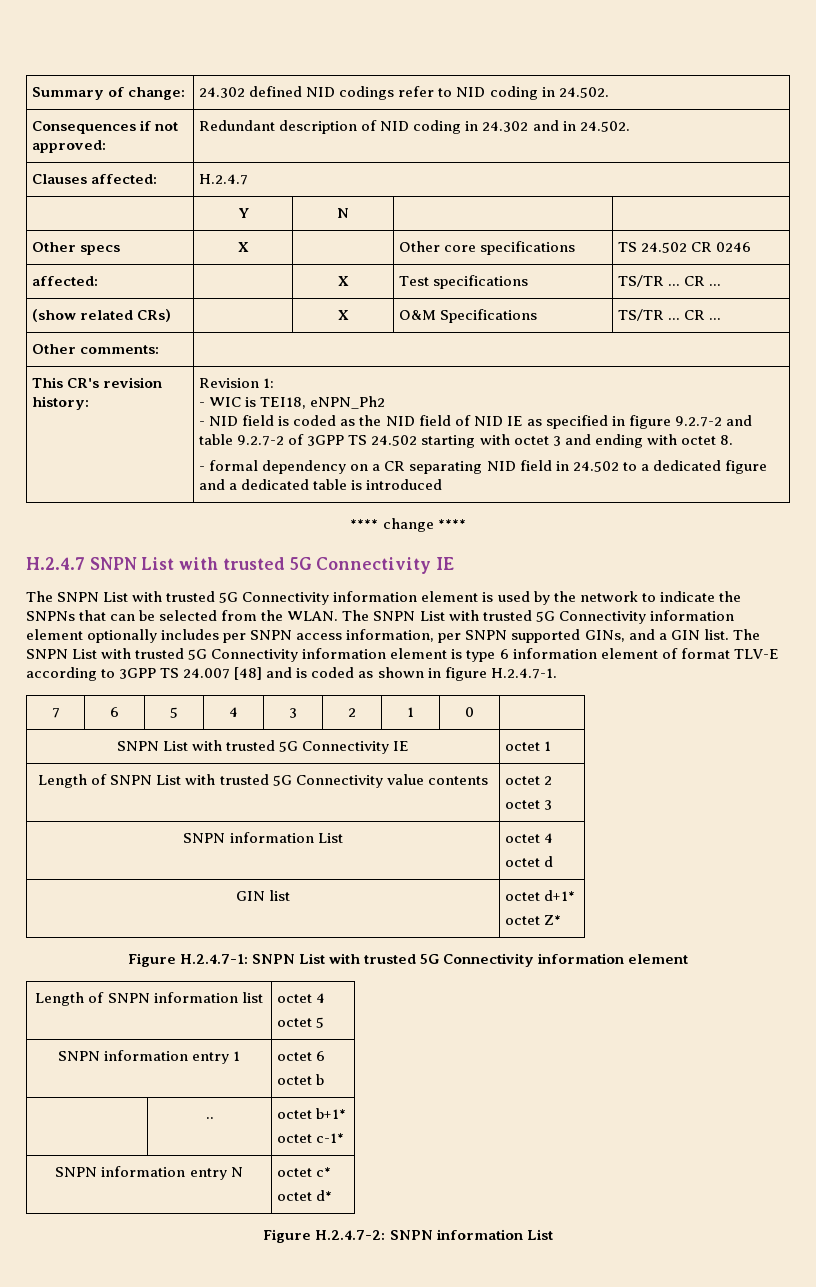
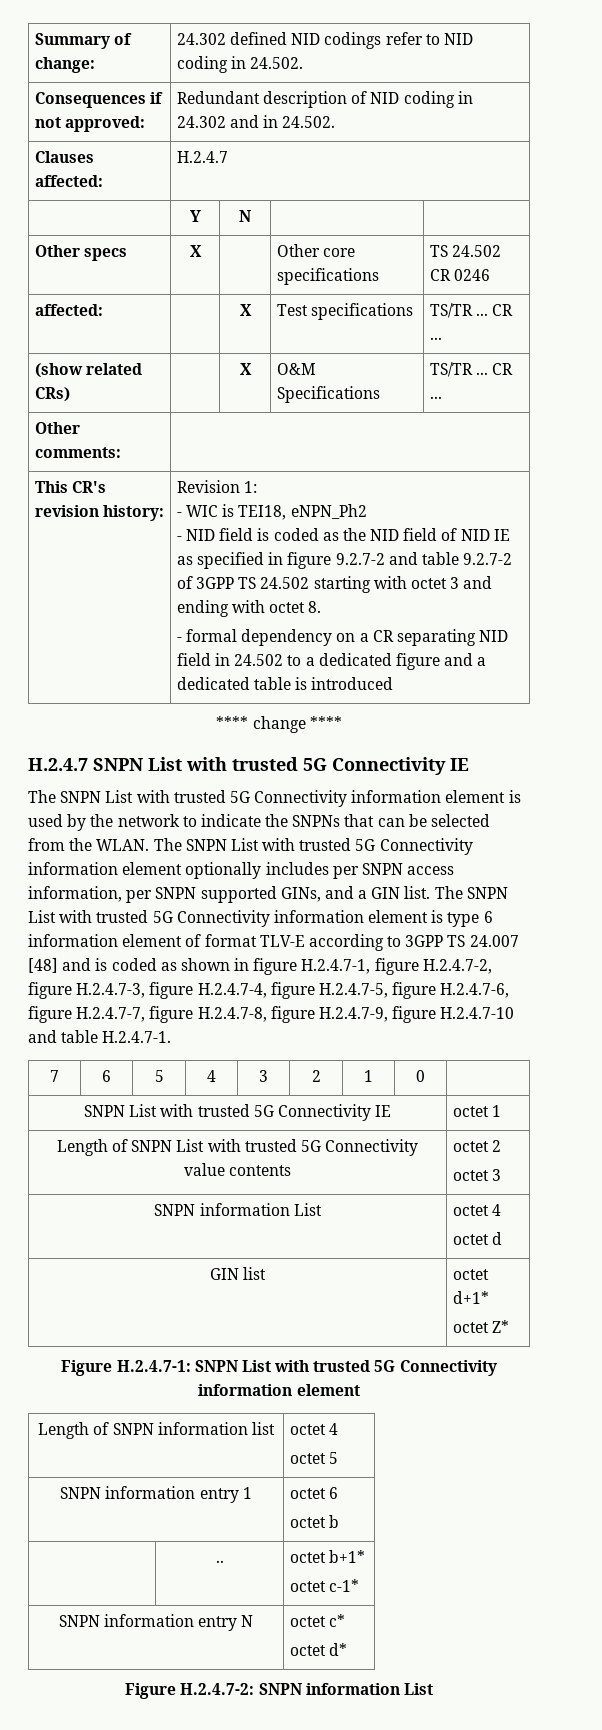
- The SNPN List with trusted 5G Connectivity information element is type 6 information element of format TLV-E according to 3GPP TS 24.007 [48] and is coded as shown in figure H.2.4.7-1.
+ The SNPN List with trusted 5G Connectivity information element is type 6 information element of format TLV-E according to 3GPP TS 24.007 [48] and is coded as shown in figure H.2.4.7-1, figure H.2.4.7-2, figure H.2.4.7-3, figure H.2.4.7-4, figure H.2.4.7-5, figure H.2.4.7-6, figure H.2.4.7-7, figure H.2.4.7-8, figure H.2.4.7-9, figure H.2.4.7-10 and table H.2.4.7-1.

